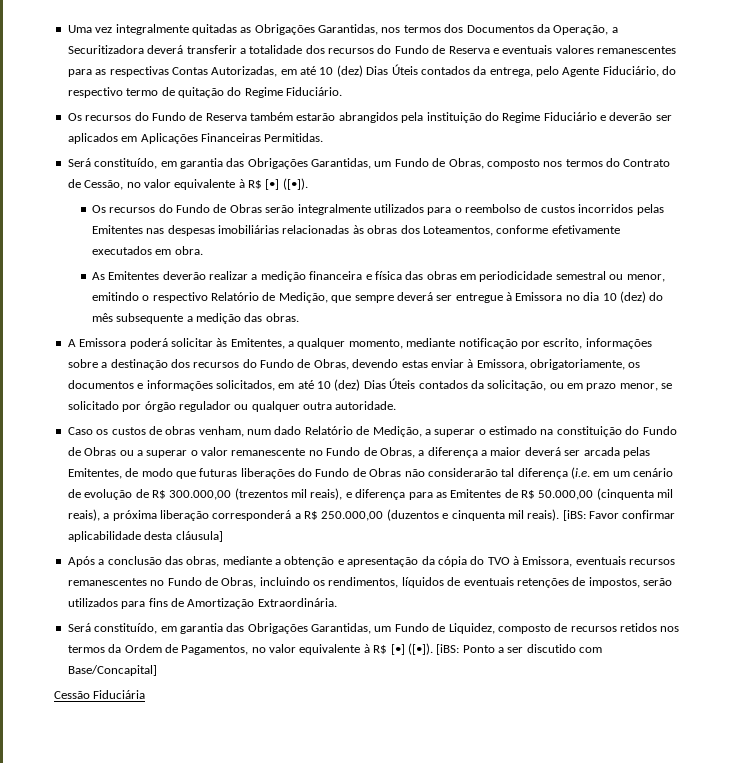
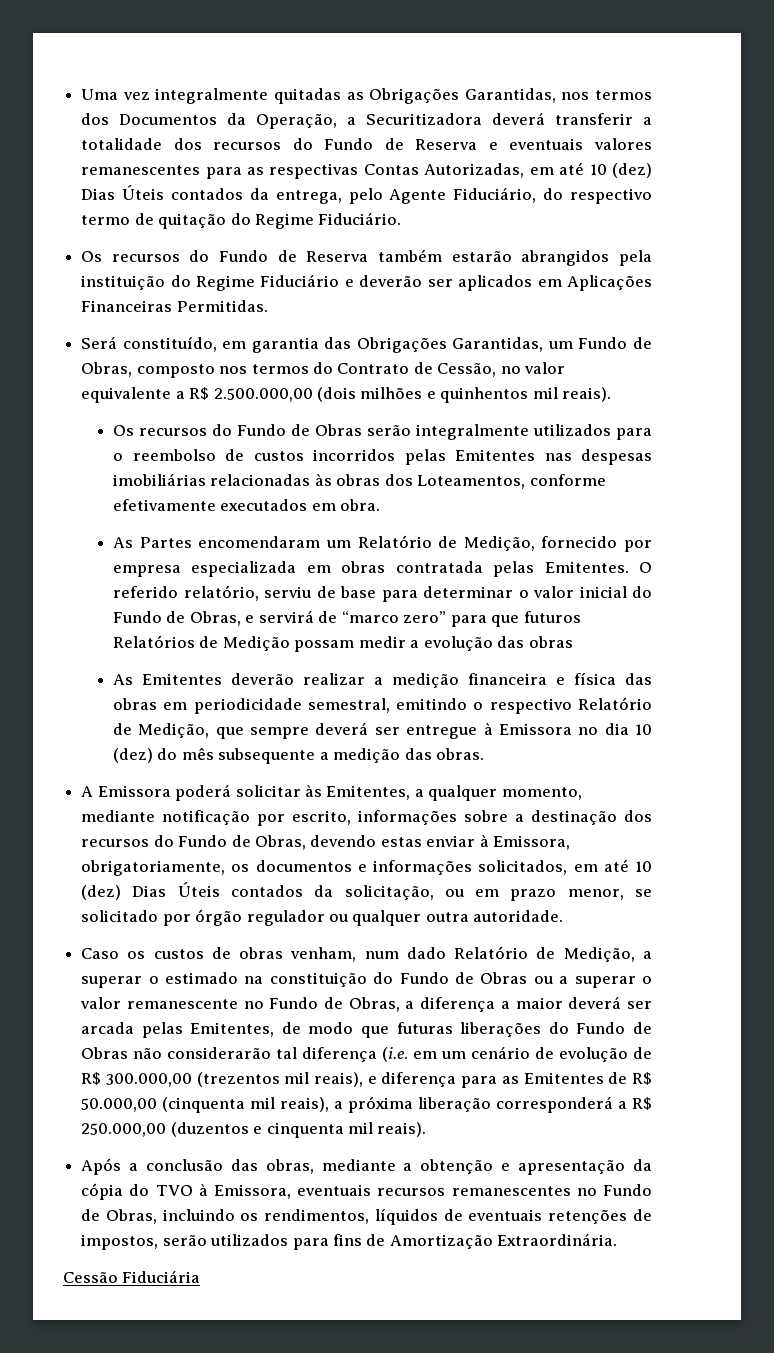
- Será constituído, em garantia das Obrigações Garantidas, um Fundo de Obras, composto nos termos do Contrato de Cessão, no valor equivalente à R$ [•] ([•]).
+ Será constituído, em garantia das Obrigações Garantidas, um Fundo de Obras, composto nos termos do Contrato de Cessão, no valor equivalente a R$ 2.500.000,00 (dois milhões e quinhentos mil reais).
+ As Partes encomendaram um Relatório de Medição, fornecido por empresa especializada em obras contratada pelas Emitentes. O referido relatório, serviu de base para determinar o valor inicial do Fundo de Obras, e servirá de “marco zero” para que futuros Relatórios de Medição possam medir a evolução das obras
- As Emitentes deverão realizar a medição financeira e física das obras em periodicidade semestral ou menor, emitindo o respectivo Relatório de Medição, que sempre deverá ser entregue à Emissora no dia 10 (dez) do mês subsequente a medição das obras.
+ As Emitentes deverão realizar a medição financeira e física das obras em periodicidade semestral, emitindo o respectivo Relatório de Medição, que sempre deverá ser entregue à Emissora no dia 10 (dez) do mês subsequente a medição das obras.
- [iBS: Favor confirmar aplicabilidade desta cláusula]
- Será constituído, em garantia das Obrigações Garantidas, um Fundo de Liquidez, composto de recursos retidos nos termos da Ordem de Pagamentos, no valor equivalente à R$ [•] ([•]). [iBS: Ponto a ser discutido com Base/Concapital]

